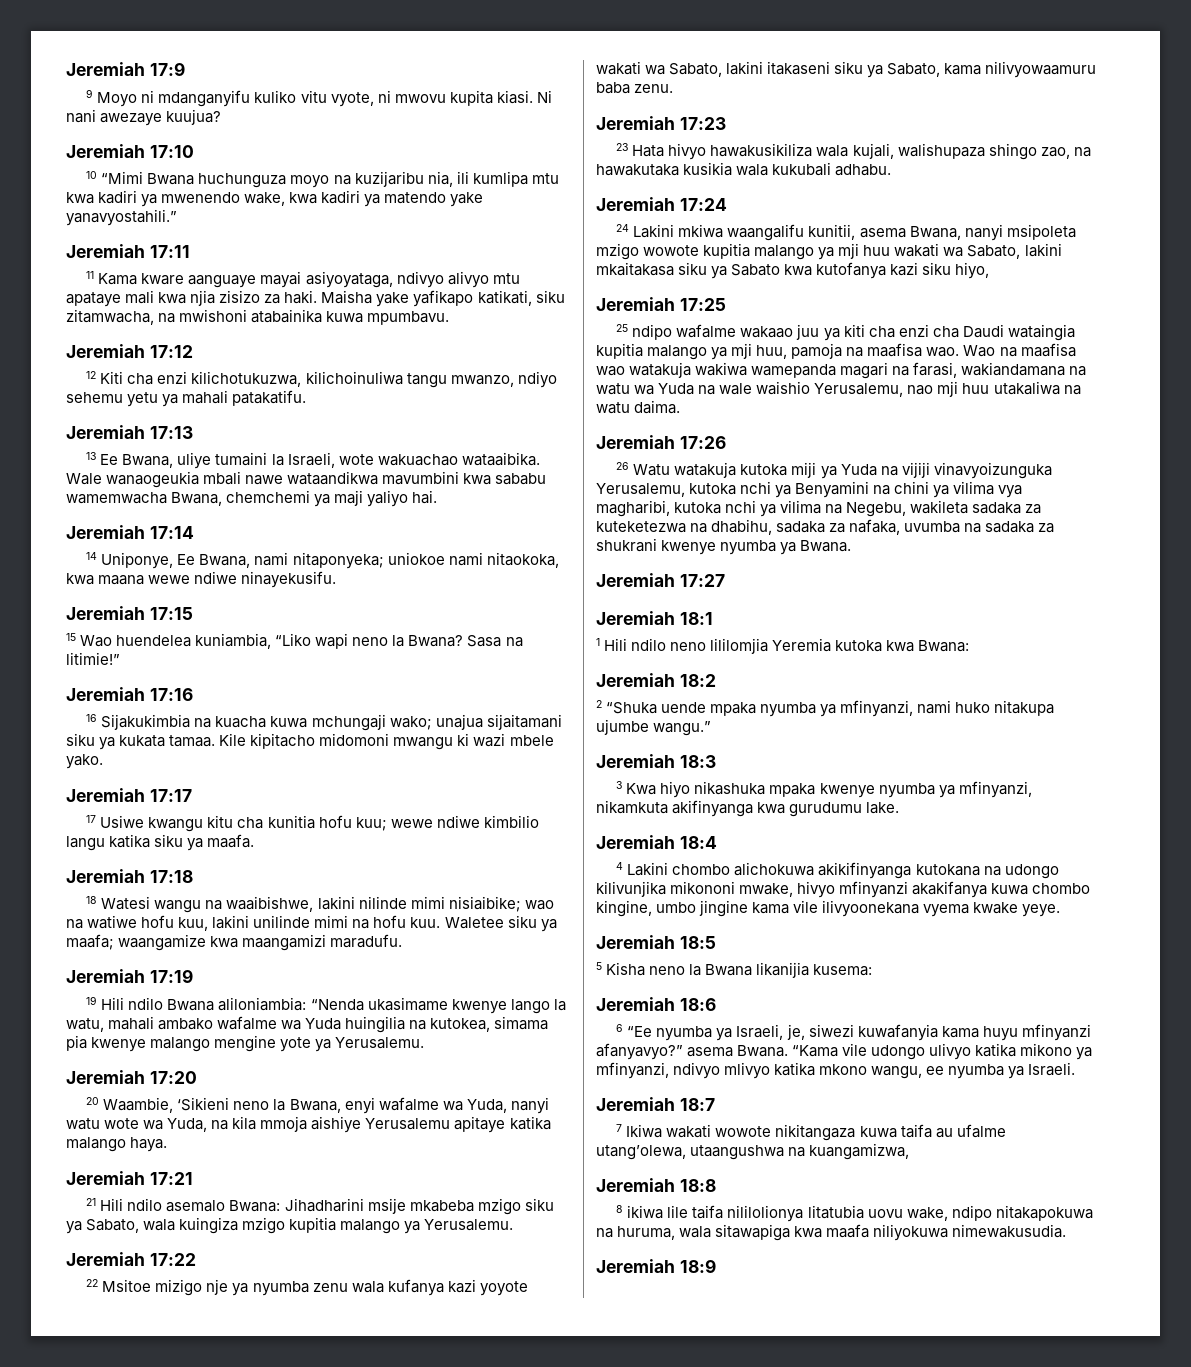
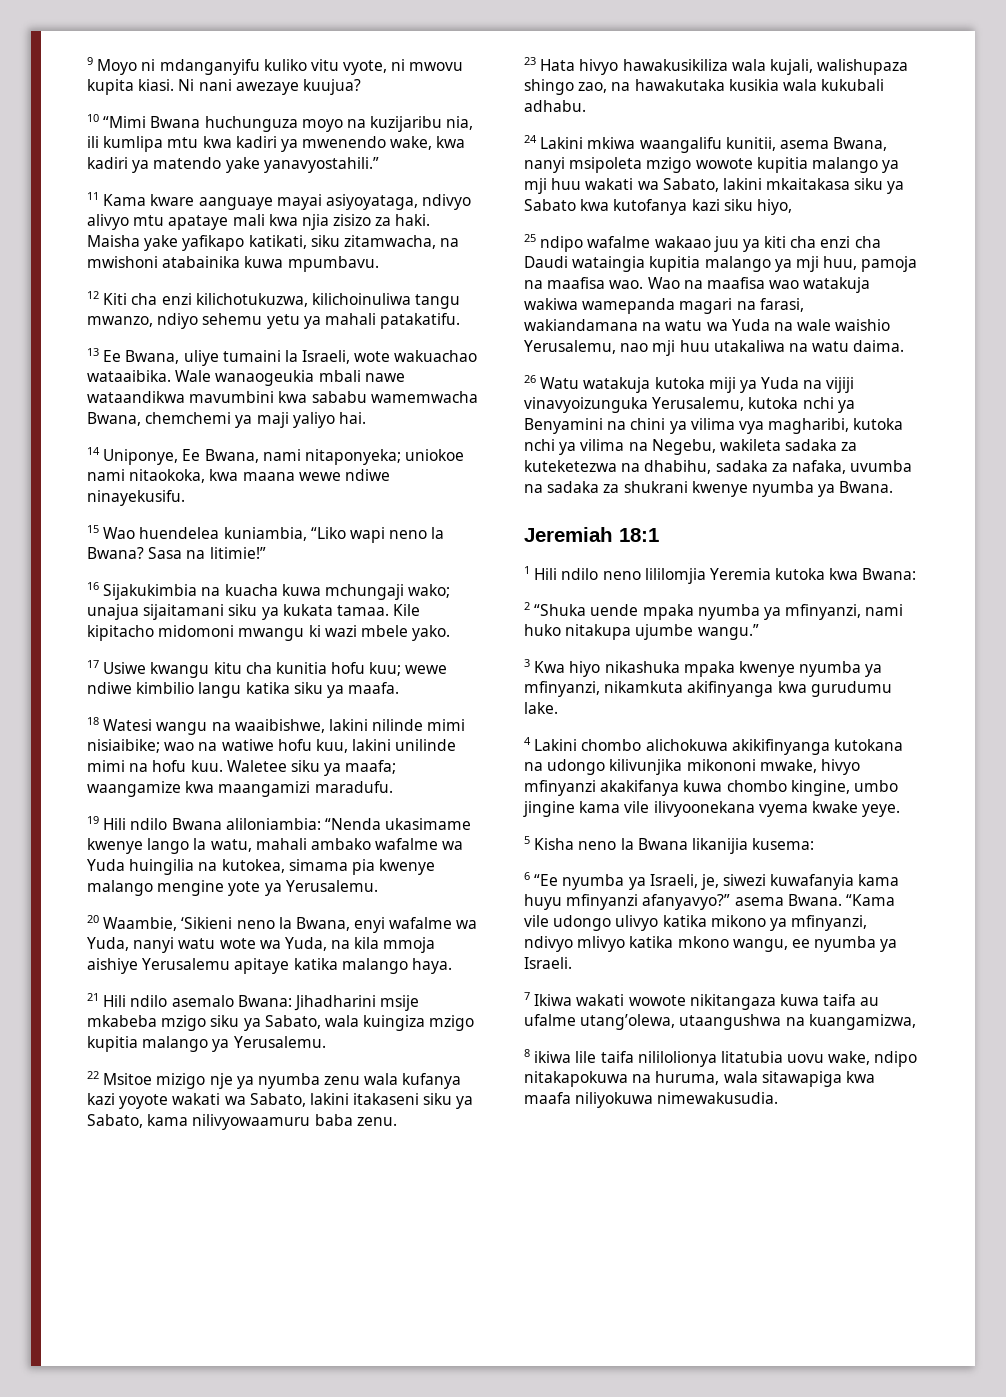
- Jeremiah 17:9
- Jeremiah 17:10
- Jeremiah 17:11
- Jeremiah 17:12
- Jeremiah 17:13
- Jeremiah 17:14
- Jeremiah 17:15
- Jeremiah 17:16
- Jeremiah 17:17
- Jeremiah 17:18
- Jeremiah 17:19
- Jeremiah 17:20
- Jeremiah 17:21
- Jeremiah 17:22
- Jeremiah 17:23
- Jeremiah 17:24
- Jeremiah 17:25
- Jeremiah 17:26
- Jeremiah 17:27
- Jeremiah 18:2
- Jeremiah 18:3
- Jeremiah 18:4
- Jeremiah 18:5
- Jeremiah 18:6
- Jeremiah 18:7
- Jeremiah 18:8
- Jeremiah 18:9

